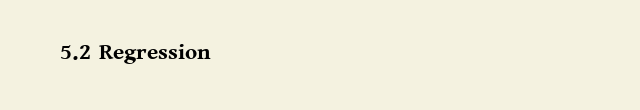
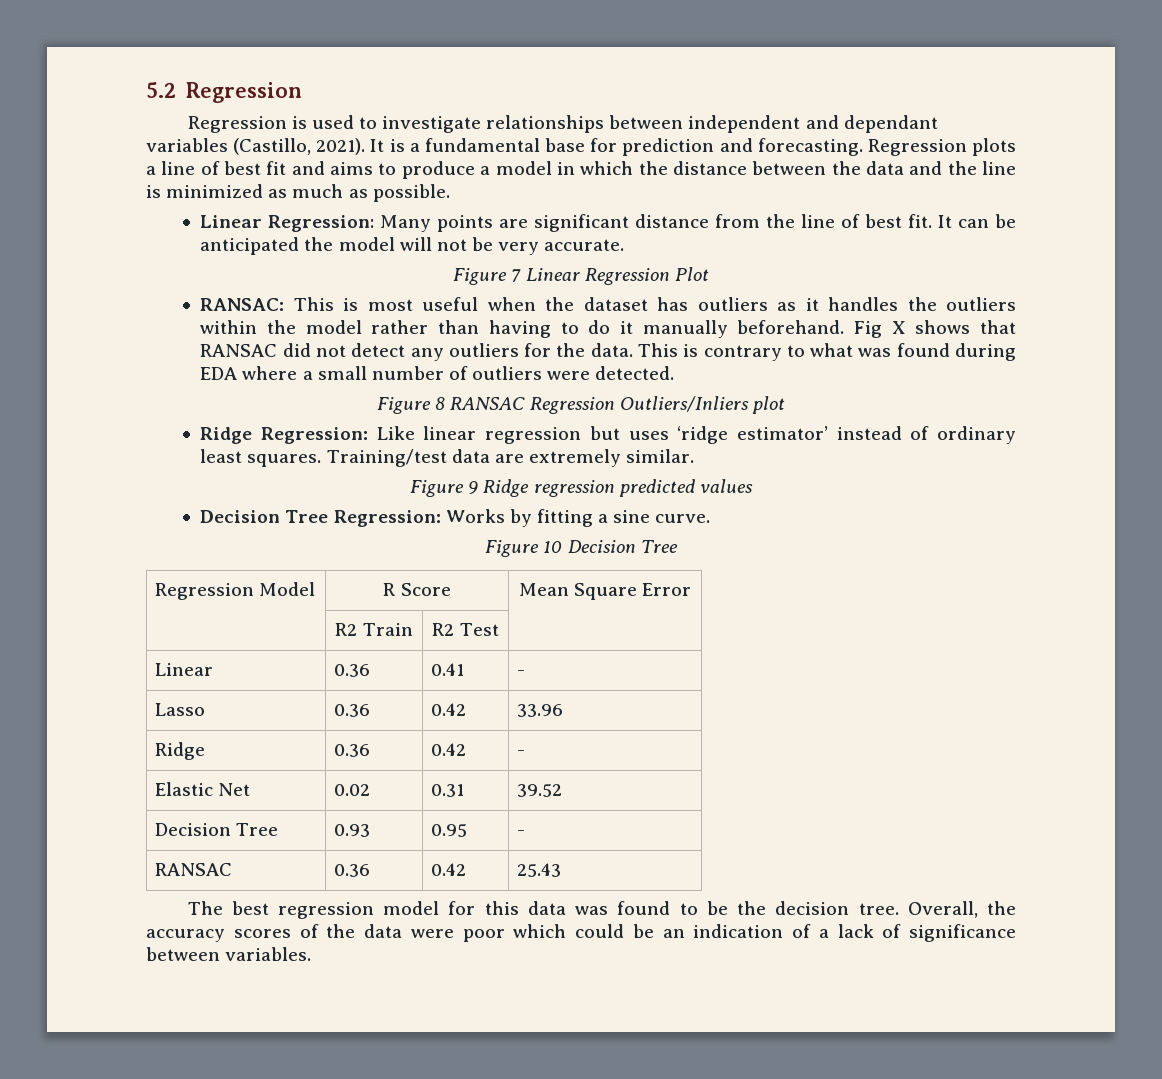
+ Regression is used to investigate relationships between independent and dependant variables (Castillo, 2021). It is a fundamental base for prediction and forecasting. Regression plots a line of best fit and aims to produce a model in which the distance between the data and the line is minimized as much as possible.
+ Linear Regression: Many points are significant distance from the line of best fit. It can be anticipated the model will not be very accurate.
+ Figure 7 Linear Regression Plot
+ RANSAC: This is most useful when the dataset has outliers as it handles the outliers within the model rather than having to do it manually beforehand. Fig X shows that RANSAC did not detect any outliers for the data. This is contrary to what was found during EDA where a small number of outliers were detected.
+ Figure 8 RANSAC Regression Outliers/Inliers plot
+ Ridge Regression: Like linear regression but uses ‘ridge estimator’ instead of ordinary least squares. Training/test data are extremely similar.
+ Figure 9 Ridge regression predicted values
+ Decision Tree Regression: Works by fitting a sine curve.
+ Figure 10 Decision Tree
+ Regression Model | R Score | Mean Square Error
+ | R2 Train | R2 Test |
+ Linear | 0.36 | 0.41 | -
+ Lasso | 0.36 | 0.42 | 33.96
+ Ridge | 0.36 | 0.42 | -
+ Elastic Net | 0.02 | 0.31 | 39.52
+ Decision Tree | 0.93 | 0.95 | -
+ RANSAC | 0.36 | 0.42 | 25.43
+ The best regression model for this data was found to be the decision tree. Overall, the accuracy scores of the data were poor which could be an indication of a lack of significance between variables.

